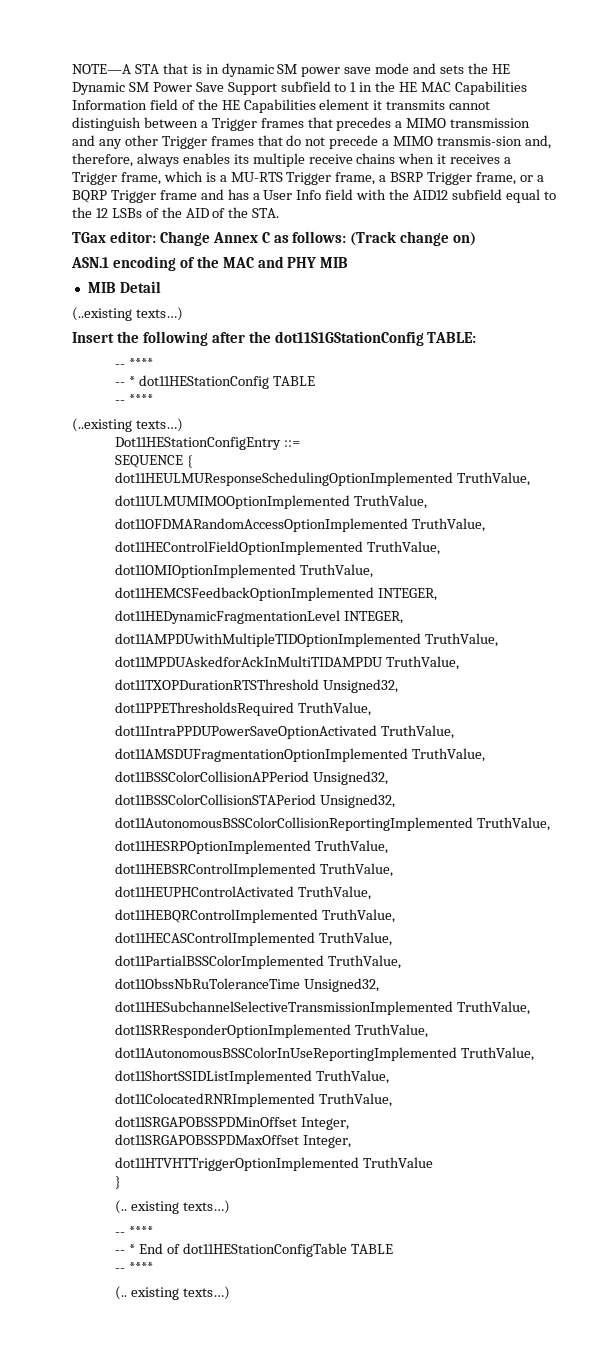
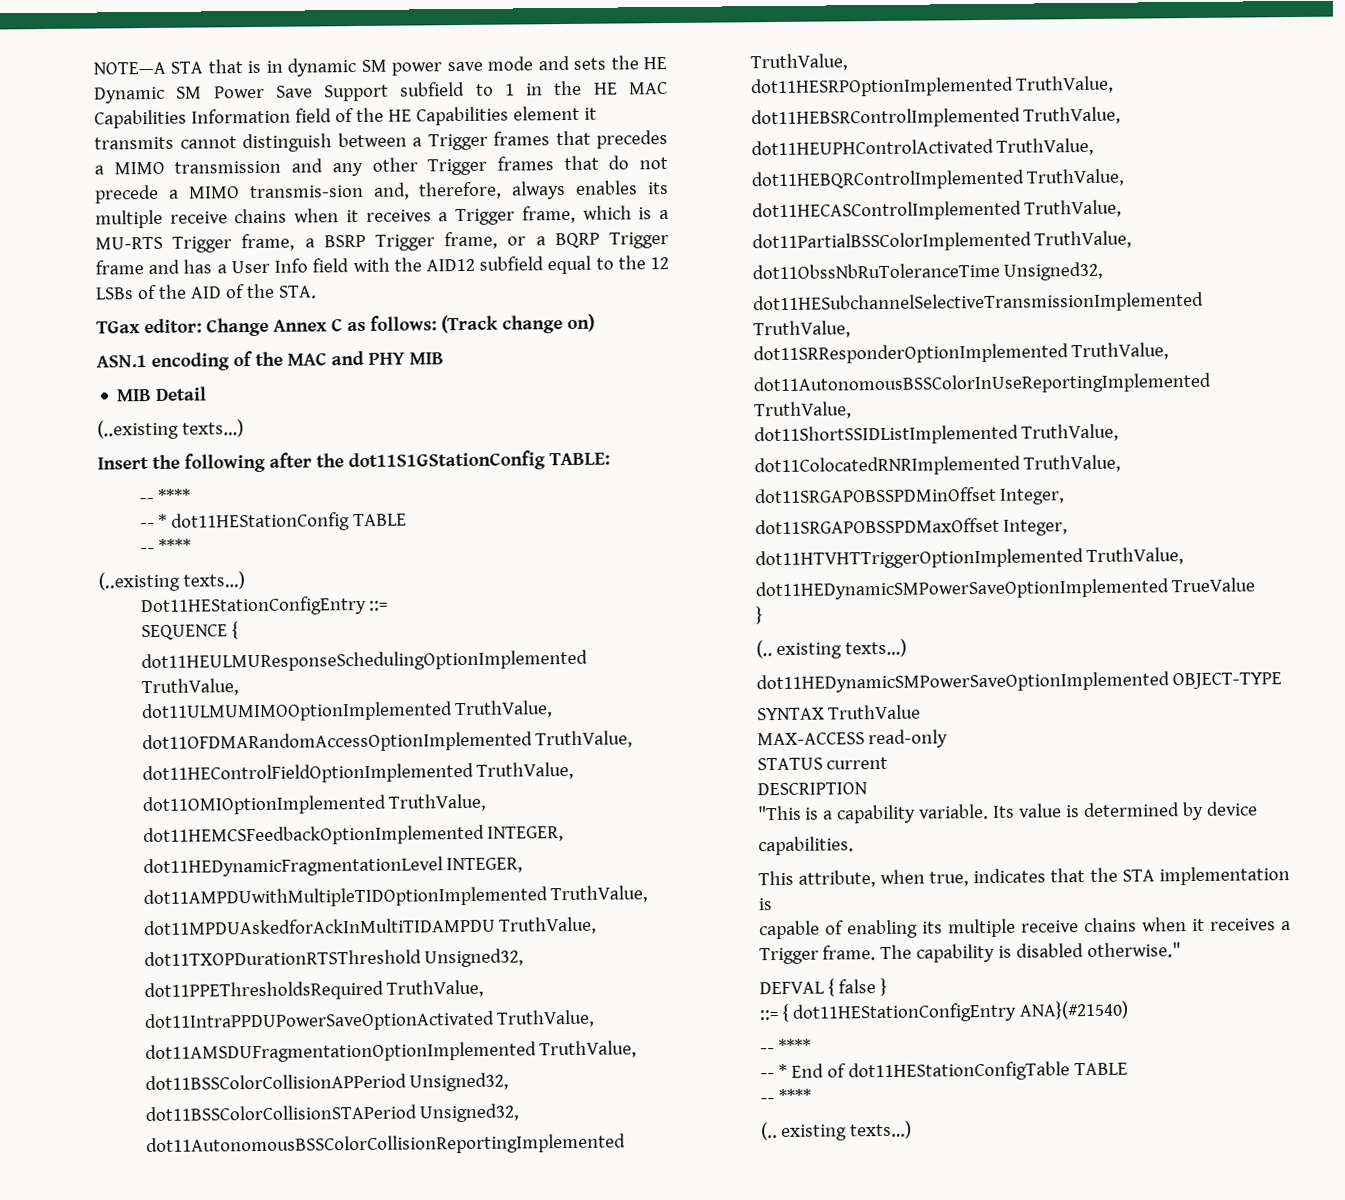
- dot11HTVHTTriggerOptionImplemented TruthValue
+ dot11HTVHTTriggerOptionImplemented TruthValue,
+ dot11HEDynamicSMPowerSaveOptionImplemented TrueValue
+ dot11HEDynamicSMPowerSaveOptionImplemented OBJECT-TYPE
+ SYNTAX TruthValue
+ MAX-ACCESS read-only
+ STATUS current
+ DESCRIPTION
+ "This is a capability variable. Its value is determined by device
+ capabilities.
+ This attribute, when true, indicates that the STA implementation is
+ capable of enabling its multiple receive chains when it receives a Trigger frame. The capability is disabled otherwise."
+ DEFVAL { false }
+ ::= { dot11HEStationConfigEntry ANA}(#21540)

